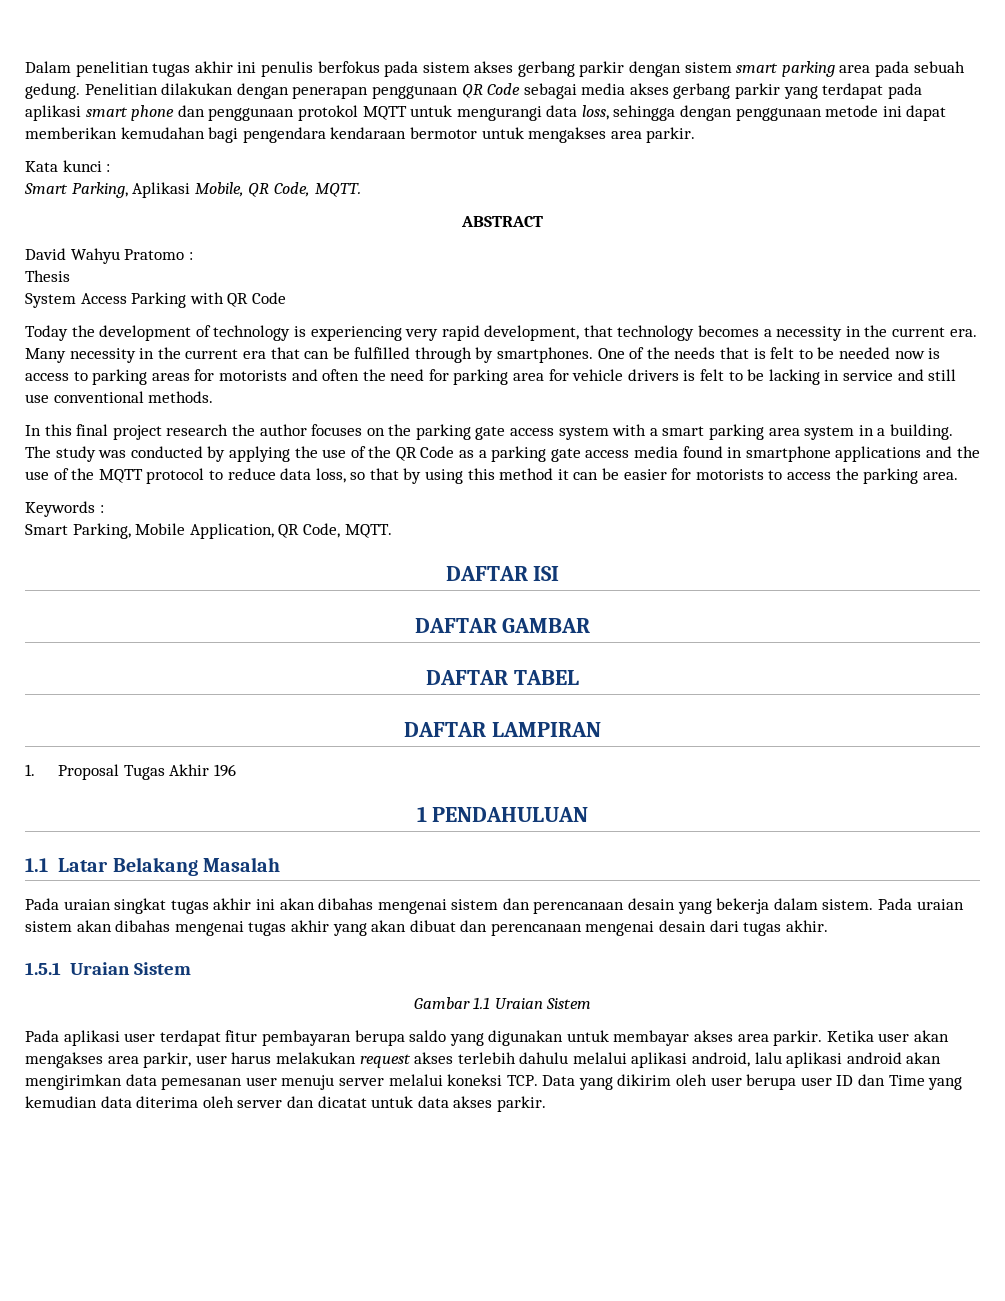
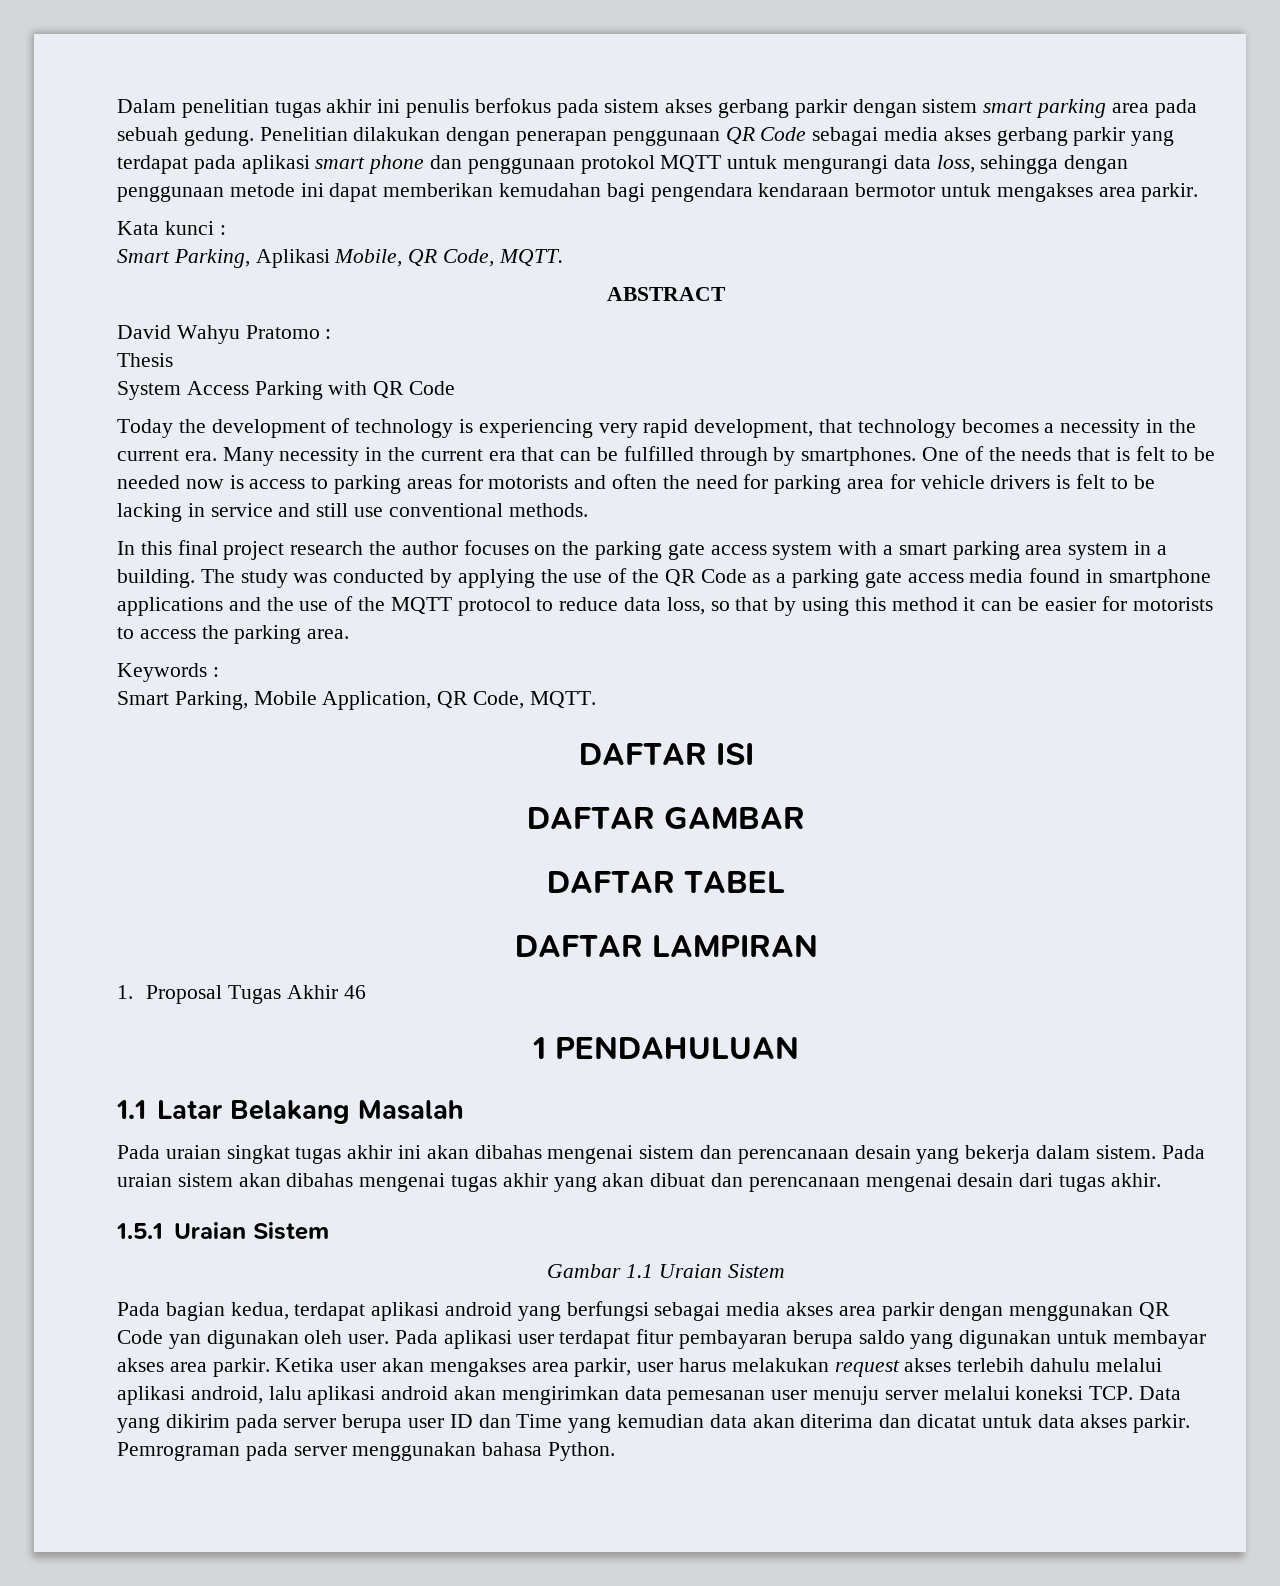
- 1. Proposal Tugas Akhir 196
+ 1. Proposal Tugas Akhir 46
- Pada aplikasi user terdapat fitur pembayaran berupa saldo yang digunakan untuk membayar akses area parkir.
+ Pada bagian kedua, terdapat aplikasi android yang berfungsi sebagai media akses area parkir dengan menggunakan QR Code yan digunakan oleh user. Pada aplikasi user terdapat fitur pembayaran berupa saldo yang digunakan untuk membayar akses area parkir.
- Ketika user akan mengakses area parkir, user harus melakukan request akses terlebih dahulu melalui aplikasi android, lalu aplikasi android akan mengirimkan data pemesanan user menuju server melalui koneksi TCP. Data yang dikirim oleh user berupa user ID dan Time yang kemudian data diterima oleh server dan dicatat untuk data akses parkir.
+ Ketika user akan mengakses area parkir, user harus melakukan request akses terlebih dahulu melalui aplikasi android, lalu aplikasi android akan mengirimkan data pemesanan user menuju server melalui koneksi TCP. Data yang dikirim pada server berupa user ID dan Time yang kemudian data akan diterima dan dicatat untuk data akses parkir.
+ Pemrograman pada server menggunakan bahasa Python.

